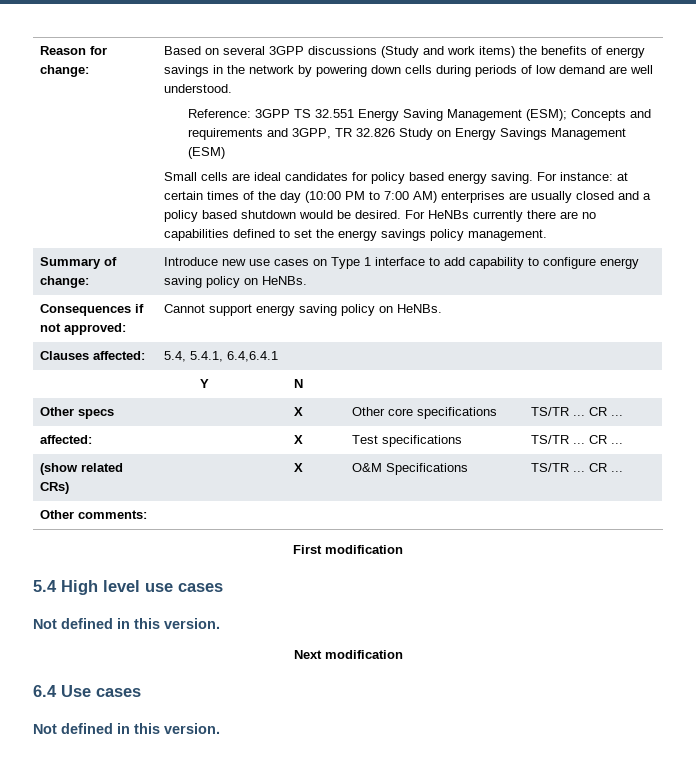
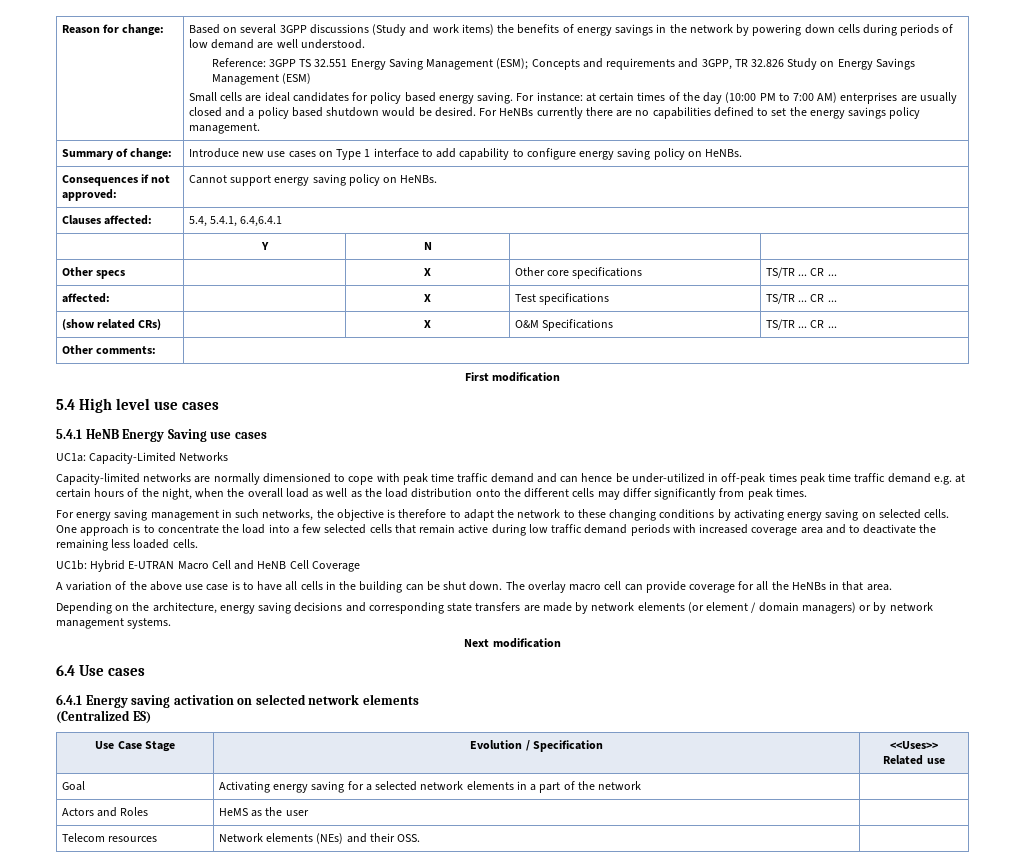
  5.4 High level use cases
- Not defined in this version.
+ 5.4.1 HeNB Energy Saving use cases
+ UC1a: Capacity-Limited Networks
+ Capacity-limited networks are normally dimensioned to cope with peak time traffic demand and can hence be under-utilized in off-peak times peak time traffic demand e.g. at certain hours of the night, when the overall load as well as the load distribution onto the different cells may differ significantly from peak times.
+ For energy saving management in such networks, the objective is therefore to adapt the network to these changing conditions by activating energy saving on selected cells. One approach is to concentrate the load into a few selected cells that remain active during low traffic demand periods with increased coverage area and to deactivate the remaining less loaded cells.
+ UC1b: Hybrid E-UTRAN Macro Cell and HeNB Cell Coverage
+ A variation of the above use case is to have all cells in the building can be shut down. The overlay macro cell can provide coverage for all the HeNBs in that area.
+ Depending on the architecture, energy saving decisions and corresponding state transfers are made by network elements (or element / domain managers) or by network management systems.
  6.4 Use cases
- Not defined in this version.
+ 6.4.1 Energy saving activation on selected network elements
+ (Centralized ES)
+ Use Case Stage | Evolution / Specification | <<Uses>>
+ Related use
+ Goal | Activating energy saving for a selected network elements in a part of the network |
+ Actors and Roles | HeMS as the user |
+ Telecom resources | Network elements (NEs) and their OSS. |

